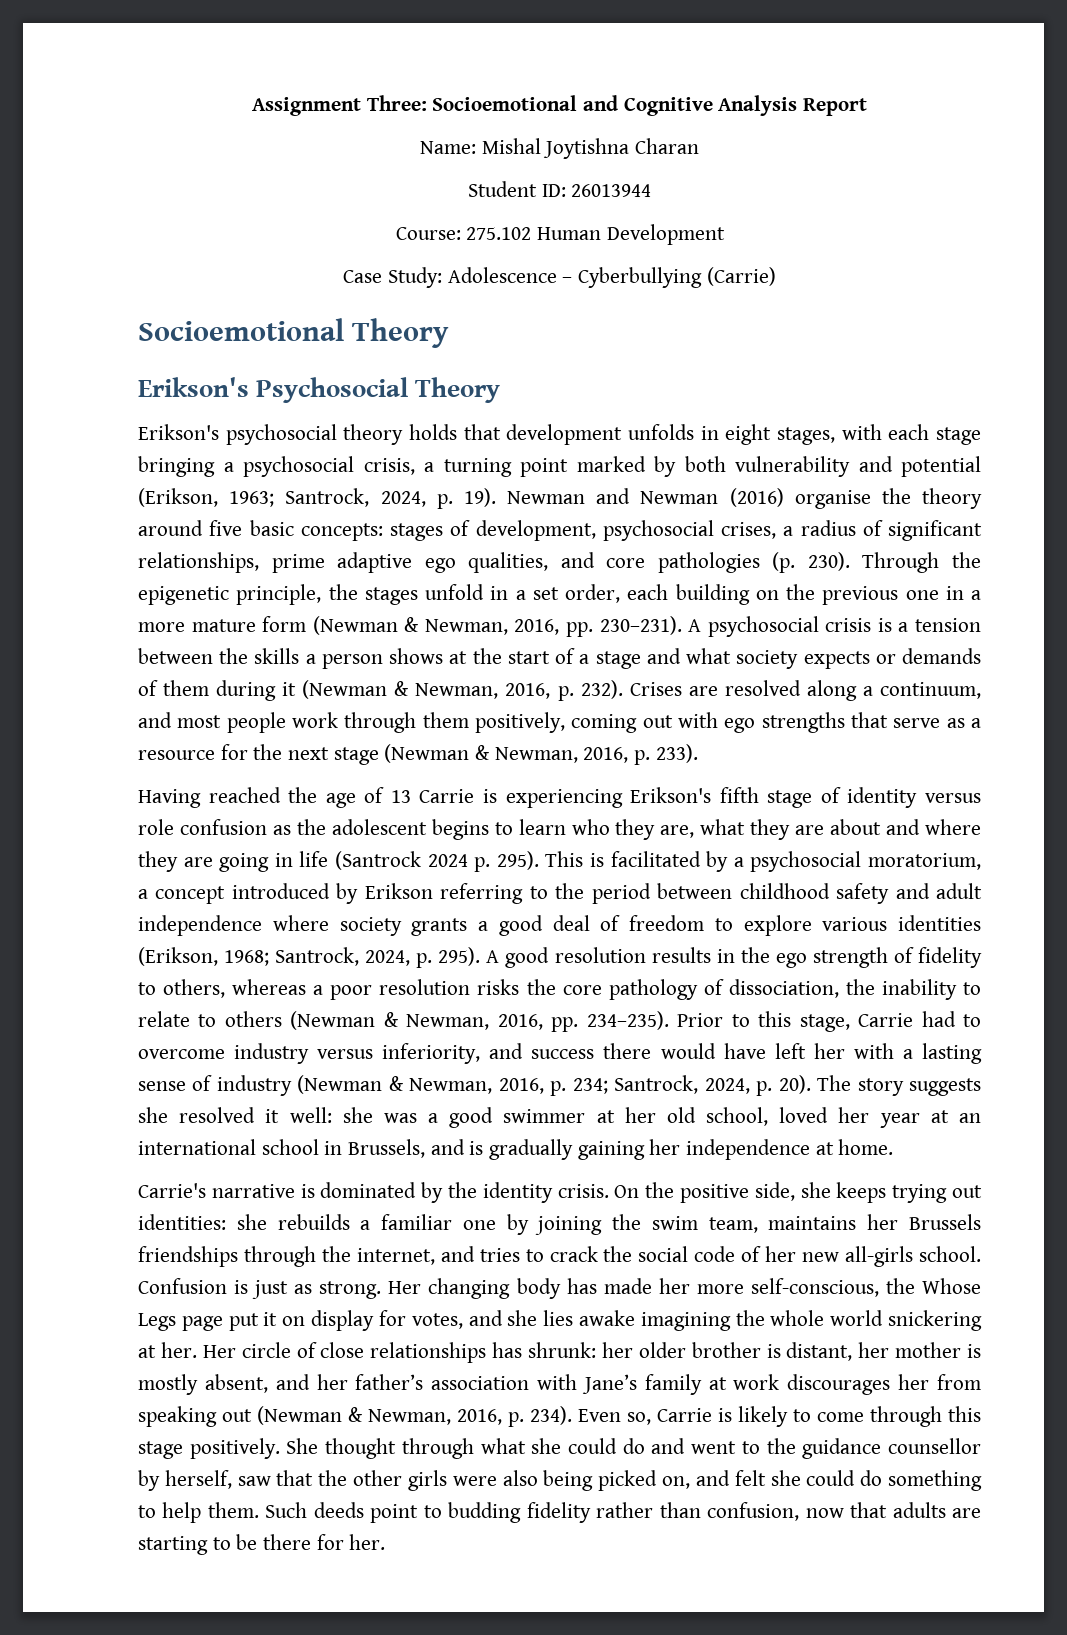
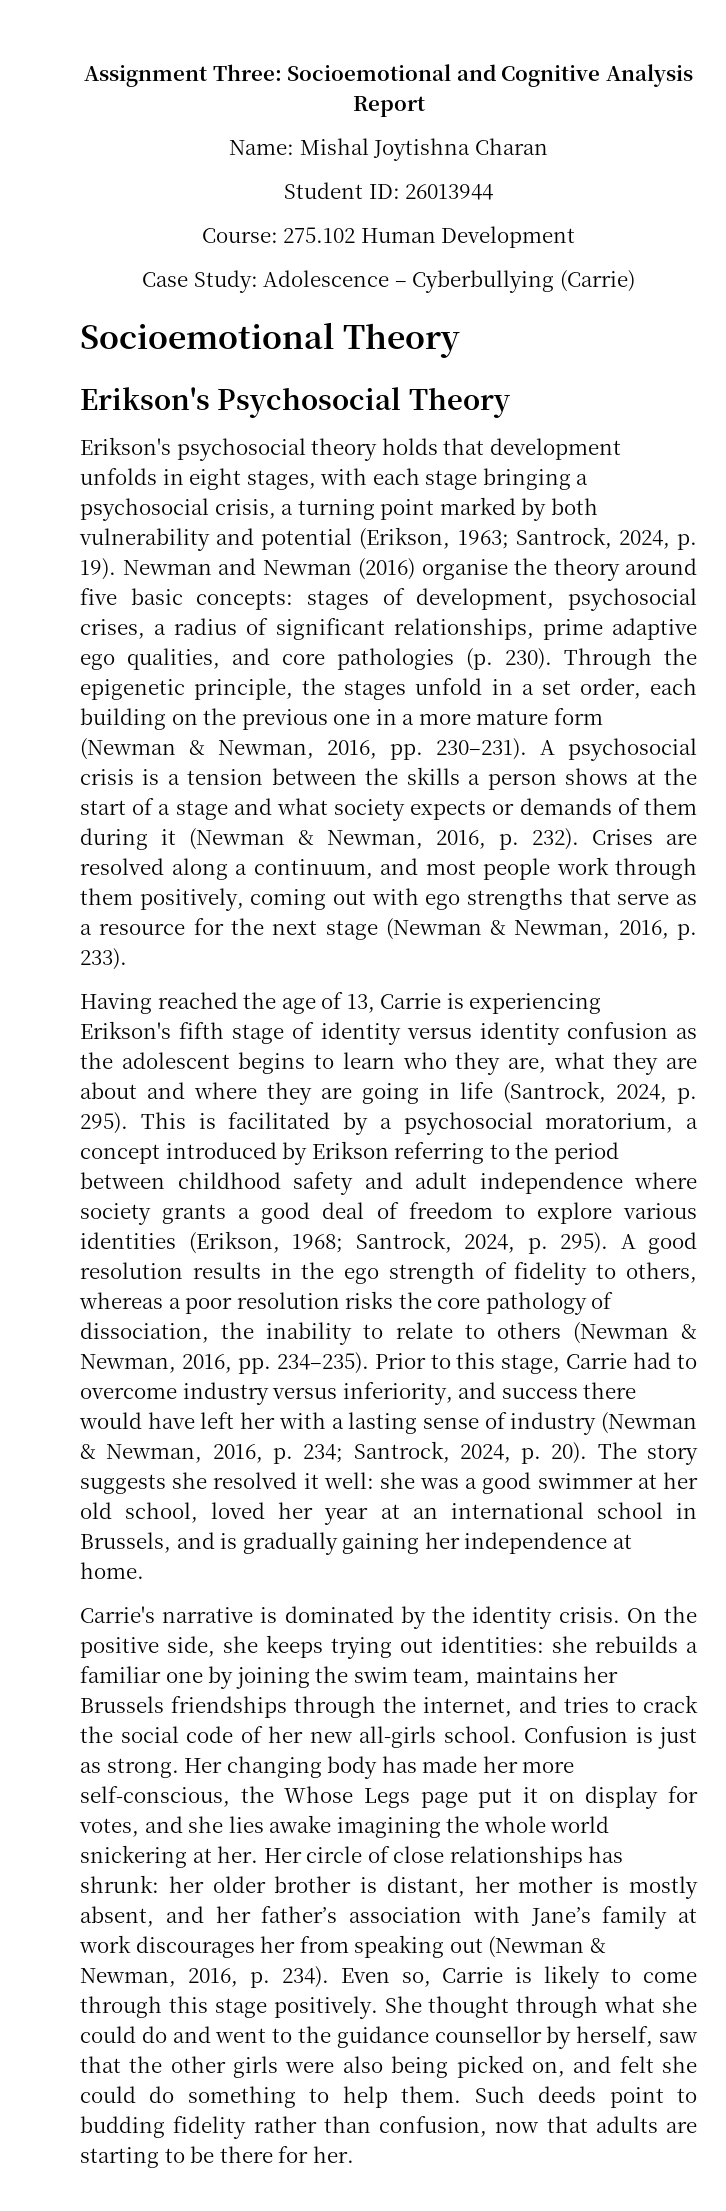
- Having reached the age of 13 Carrie is experiencing Erikson's fifth stage of identity versus role confusion as the adolescent begins to learn who they are, what they are about and where they are going in life (Santrock 2024 p. 295).
+ Having reached the age of 13, Carrie is experiencing Erikson's fifth stage of identity versus identity confusion as the adolescent begins to learn who they are, what they are about and where they are going in life (Santrock, 2024, p. 295).

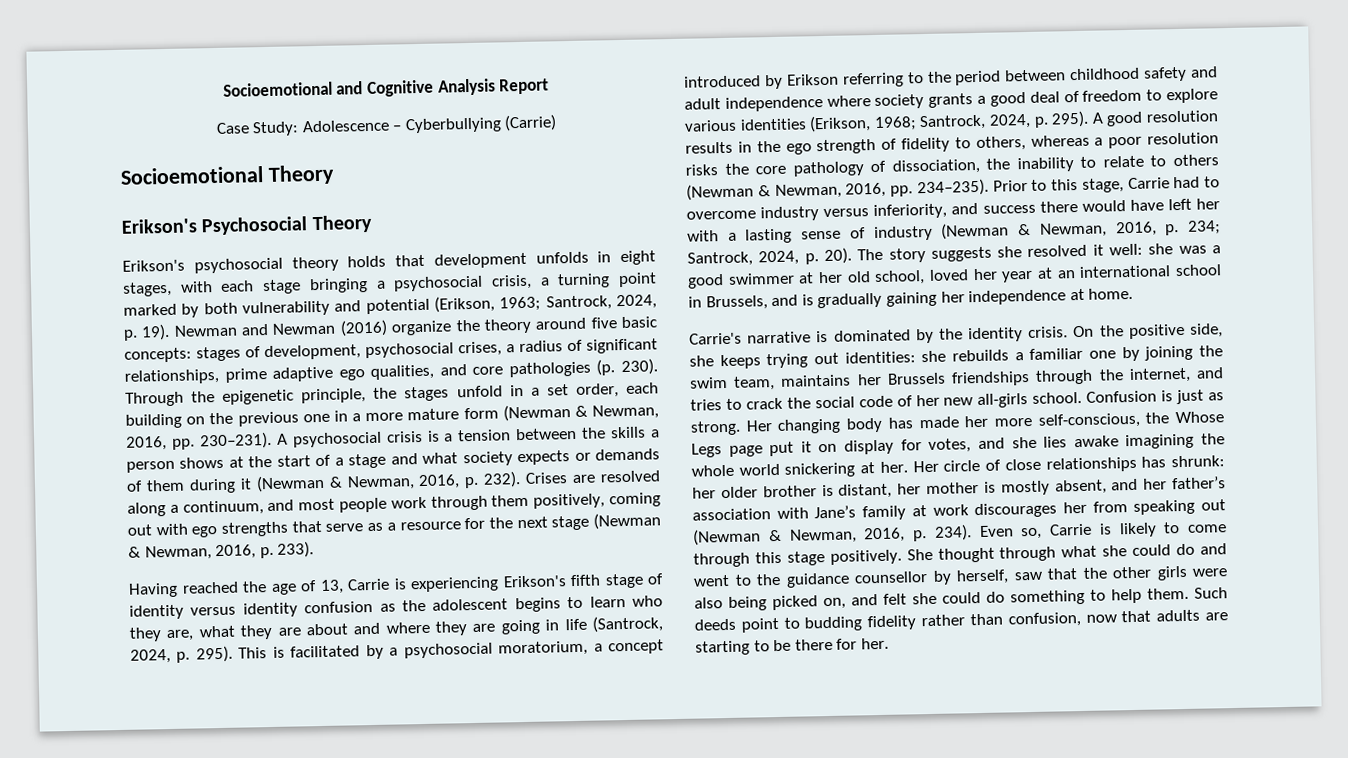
- Assignment Three: Socioemotional and Cognitive Analysis Report
+ Socioemotional and Cognitive Analysis Report
- Name: Mishal Joytishna Charan
- Student ID: 26013944
- Course: 275.102 Human Development
- Newman and Newman (2016) organise the theory around five basic concepts: stages of development, psychosocial crises, a radius of significant relationships, prime adaptive ego qualities, and core pathologies (p. 230).
+ Newman and Newman (2016) organize the theory around five basic concepts: stages of development, psychosocial crises, a radius of significant relationships, prime adaptive ego qualities, and core pathologies (p. 230).

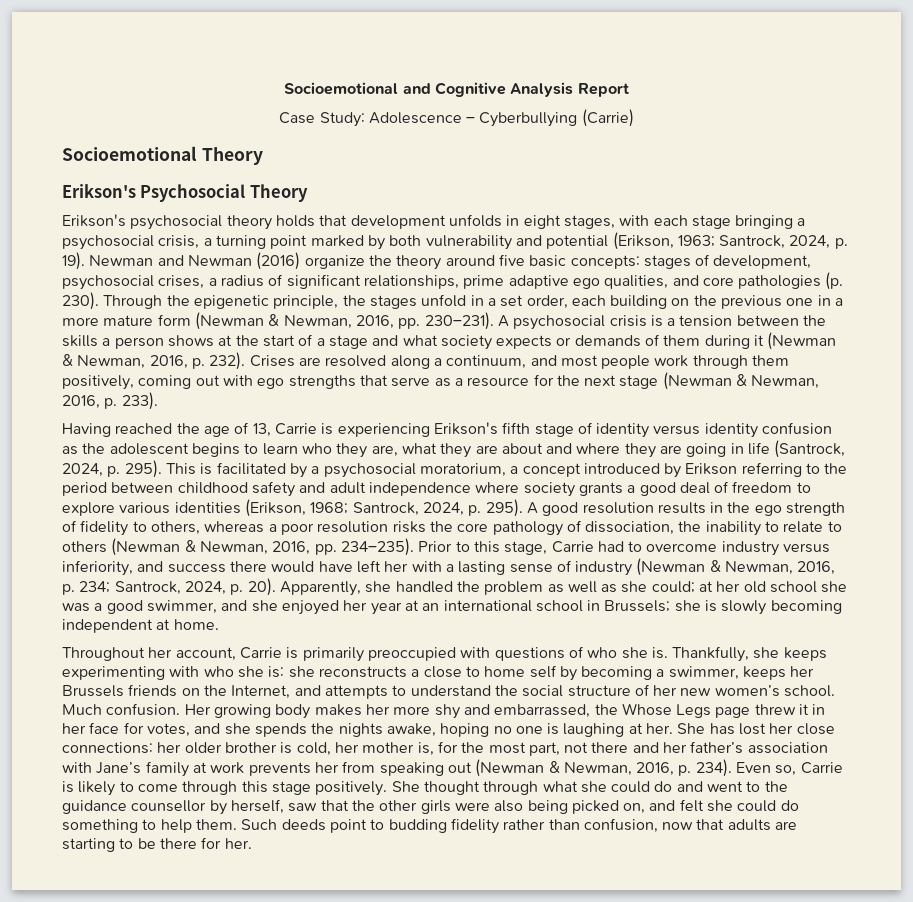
- The story suggests she resolved it well: she was a good swimmer at her old school, loved her year at an international school in Brussels, and is gradually gaining her independence at home.
- Carrie's narrative is dominated by the identity crisis. On the positive side, she keeps trying out identities: she rebuilds a familiar one by joining the swim team, maintains her Brussels friendships through the internet, and tries to crack the social code of her new all-girls school. Confusion is just as strong. Her changing body has made her more self-conscious, the Whose Legs page put it on display for votes, and she lies awake imagining the whole world snickering at her. Her circle of close relationships has shrunk: her older brother is distant, her mother is mostly absent, and her father’s association with Jane’s family at work discourages her from speaking out (Newman & Newman, 2016, p. 234).
+ Apparently, she handled the problem as well as she could; at her old school she was a good swimmer, and she enjoyed her year at an international school in Brussels; she is slowly becoming independent at home.
+ Throughout her account, Carrie is primarily preoccupied with questions of who she is. Thankfully, she keeps experimenting with who she is: she reconstructs a close to home self by becoming a swimmer, keeps her Brussels friends on the Internet, and attempts to understand the social structure of her new women’s school. Much confusion. Her growing body makes her more shy and embarrassed, the Whose Legs page threw it in her face for votes, and she spends the nights awake, hoping no one is laughing at her. She has lost her close connections: her older brother is cold, her mother is, for the most part, not there and her father’s association with Jane’s family at work prevents her from speaking out (Newman & Newman, 2016, p. 234).

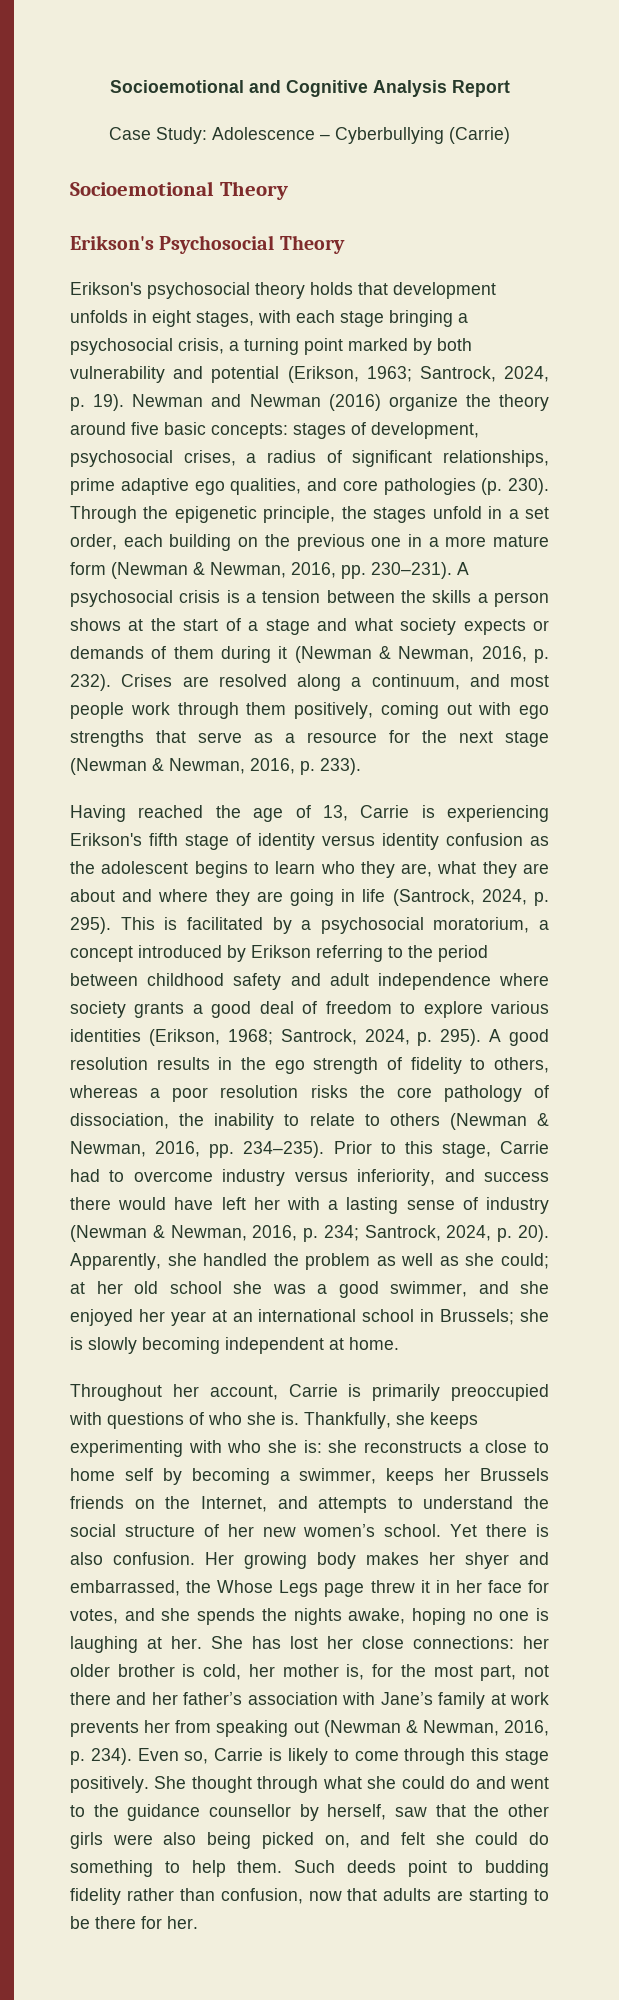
- Much confusion.
+ Yet there is also confusion.
- Her growing body makes her more shy and embarrassed, the Whose Legs page threw it in her face for votes, and she spends the nights awake, hoping no one is laughing at her.
+ Her growing body makes her shyer and embarrassed, the Whose Legs page threw it in her face for votes, and she spends the nights awake, hoping no one is laughing at her.

